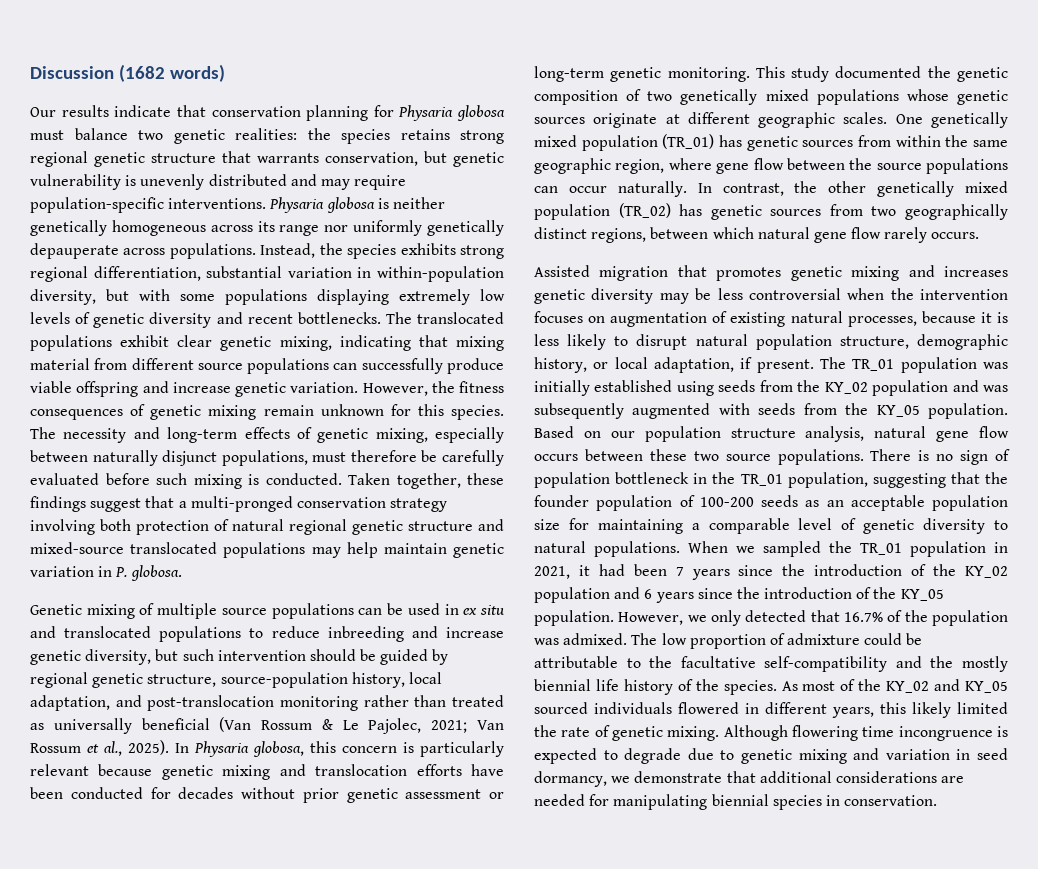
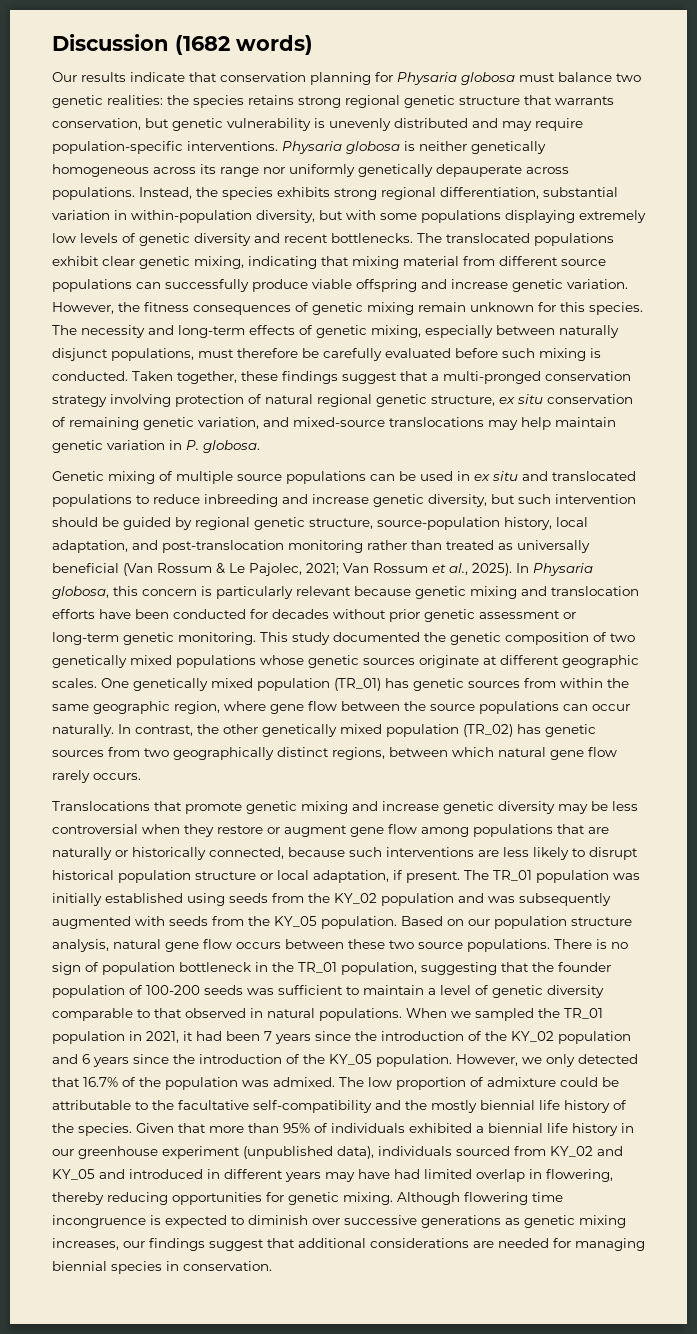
- Taken together, these findings suggest that a multi-pronged conservation strategy involving both protection of natural regional genetic structure and mixed-source translocated populations may help maintain genetic variation in P. globosa.
+ Taken together, these findings suggest that a multi-pronged conservation strategy involving protection of natural regional genetic structure, ex situ conservation of remaining genetic variation, and mixed-source translocations may help maintain genetic variation in P. globosa.
- Assisted migration that promotes genetic mixing and increases genetic diversity may be less controversial when the intervention focuses on augmentation of existing natural processes, because it is less likely to disrupt natural population structure, demographic history, or local adaptation, if present.
+ Translocations that promote genetic mixing and increase genetic diversity may be less controversial when they restore or augment gene flow among populations that are naturally or historically connected, because such interventions are less likely to disrupt historical population structure or local adaptation, if present.
- There is no sign of population bottleneck in the TR_01 population, suggesting that the founder population of 100-200 seeds as an acceptable population size for maintaining a comparable level of genetic diversity to natural populations.
+ There is no sign of population bottleneck in the TR_01 population, suggesting that the founder population of 100-200 seeds was sufficient to maintain a level of genetic diversity comparable to that observed in natural populations.
- As most of the KY_02 and KY_05 sourced individuals flowered in different years, this likely limited the rate of genetic mixing.
+ Given that more than 95% of individuals exhibited a biennial life history in our greenhouse experiment (unpublished data), individuals sourced from KY_02 and KY_05 and introduced in different years may have had limited overlap in flowering, thereby reducing opportunities for genetic mixing.
- Although flowering time incongruence is expected to degrade due to genetic mixing and variation in seed dormancy, we demonstrate that additional considerations are needed for manipulating biennial species in conservation.
+ Although flowering time incongruence is expected to diminish over successive generations as genetic mixing increases, our findings suggest that additional considerations are needed for managing biennial species in conservation.

